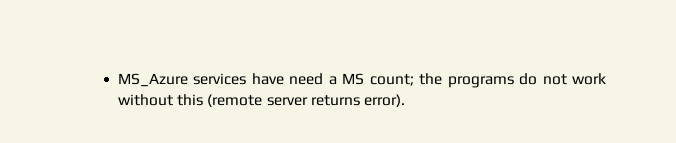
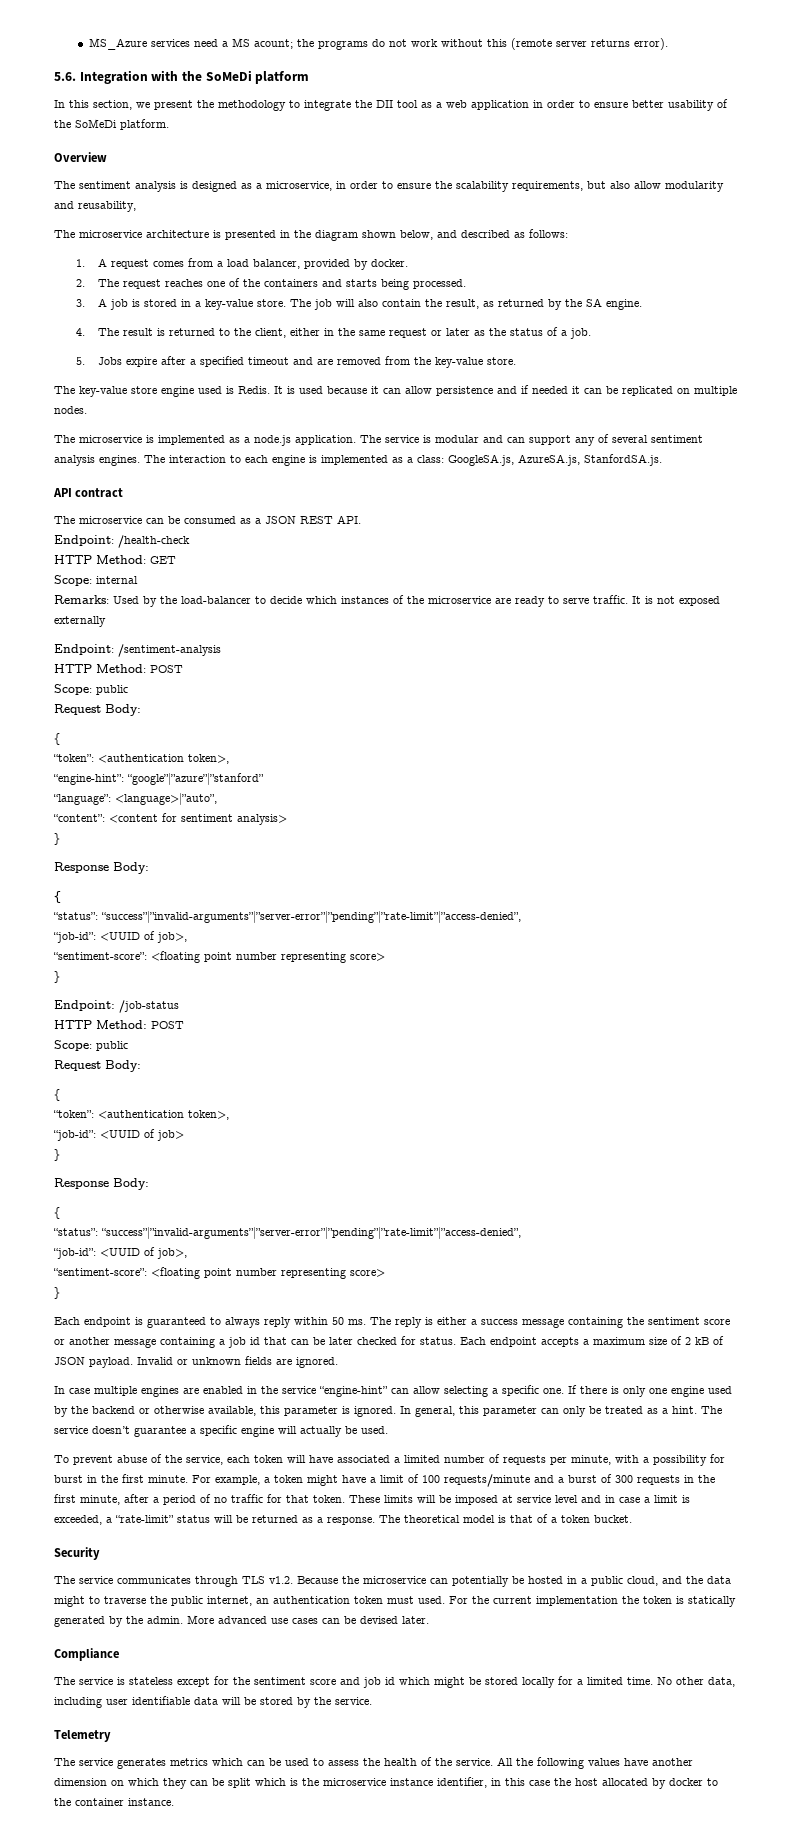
- MS_Azure services have need a MS count; the programs do not work without this (remote server returns error).
+ MS_Azure services need a MS acount; the programs do not work without this (remote server returns error).
+ 5.6. Integration with the SoMeDi platform
+ In this section, we present the methodology to integrate the DII tool as a web application in order to ensure better usability of the SoMeDi platform.
+ Overview
+ The sentiment analysis is designed as a microservice, in order to ensure the scalability requirements, but also allow modularity and reusability,
+ The microservice architecture is presented in the diagram shown below, and described as follows:
+ 1. A request comes from a load balancer, provided by docker.
+ 2. The request reaches one of the containers and starts being processed.
+ 3. A job is stored in a key-value store. The job will also contain the result, as returned by the SA engine.
+ 4. The result is returned to the client, either in the same request or later as the status of a job.
+ 5. Jobs expire after a specified timeout and are removed from the key-value store.
+ The key-value store engine used is Redis. It is used because it can allow persistence and if needed it can be replicated on multiple nodes.
+ The microservice is implemented as a node.js application. The service is modular and can support any of several sentiment analysis engines. The interaction to each engine is implemented as a class: GoogleSA.js, AzureSA.js, StanfordSA.js.
+ API contract
+ The microservice can be consumed as a JSON REST API.
+ Endpoint: /health-check
+ HTTP Method: GET
+ Scope: internal
+ Remarks: Used by the load-balancer to decide which instances of the microservice are ready to serve traffic. It is not exposed externally
+ Endpoint: /sentiment-analysis
+ HTTP Method: POST
+ Scope: public
+ Request Body:
+ {
+ “token”: <authentication token>,
+ “engine-hint”: “google”|”azure”|”stanford”
+ “language”: <language>|”auto”,
+ “content”: <content for sentiment analysis>
+ }
+ Response Body:
+ {
+ “status”: “success”|”invalid-arguments”|”server-error”|”pending”|”rate-limit”|”access-denied”,
+ “job-id”: <UUID of job>,
+ “sentiment-score”: <floating point number representing score>
+ }
+ Endpoint: /job-status
+ HTTP Method: POST
+ Scope: public
+ Request Body:
+ {
+ “token”: <authentication token>,
+ “job-id”: <UUID of job>
+ }
+ Response Body:
+ {
+ “status”: “success”|”invalid-arguments”|”server-error”|”pending”|”rate-limit”|”access-denied”,
+ “job-id”: <UUID of job>,
+ “sentiment-score”: <floating point number representing score>
+ }
+ Each endpoint is guaranteed to always reply within 50 ms. The reply is either a success message containing the sentiment score or another message containing a job id that can be later checked for status. Each endpoint accepts a maximum size of 2 kB of JSON payload. Invalid or unknown fields are ignored.
+ In case multiple engines are enabled in the service “engine-hint” can allow selecting a specific one. If there is only one engine used by the backend or otherwise available, this parameter is ignored. In general, this parameter can only be treated as a hint. The service doesn’t guarantee a specific engine will actually be used.
+ To prevent abuse of the service, each token will have associated a limited number of requests per minute, with a possibility for burst in the first minute. For example, a token might have a limit of 100 requests/minute and a burst of 300 requests in the first minute, after a period of no traffic for that token. These limits will be imposed at service level and in case a limit is exceeded, a “rate-limit” status will be returned as a response. The theoretical model is that of a token bucket.
+ Security
+ The service communicates through TLS v1.2. Because the microservice can potentially be hosted in a public cloud, and the data might to traverse the public internet, an authentication token must used. For the current implementation the token is statically generated by the admin. More advanced use cases can be devised later.
+ Compliance
+ The service is stateless except for the sentiment score and job id which might be stored locally for a limited time. No other data, including user identifiable data will be stored by the service.
+ Telemetry
+ The service generates metrics which can be used to assess the health of the service. All the following values have another dimension on which they can be split which is the microservice instance identifier, in this case the host allocated by docker to the container instance.

